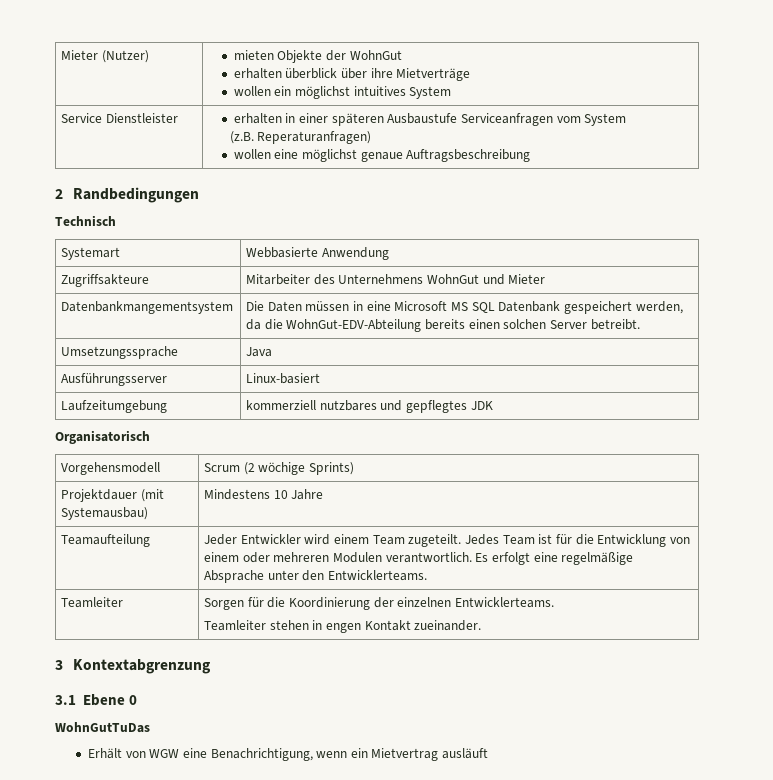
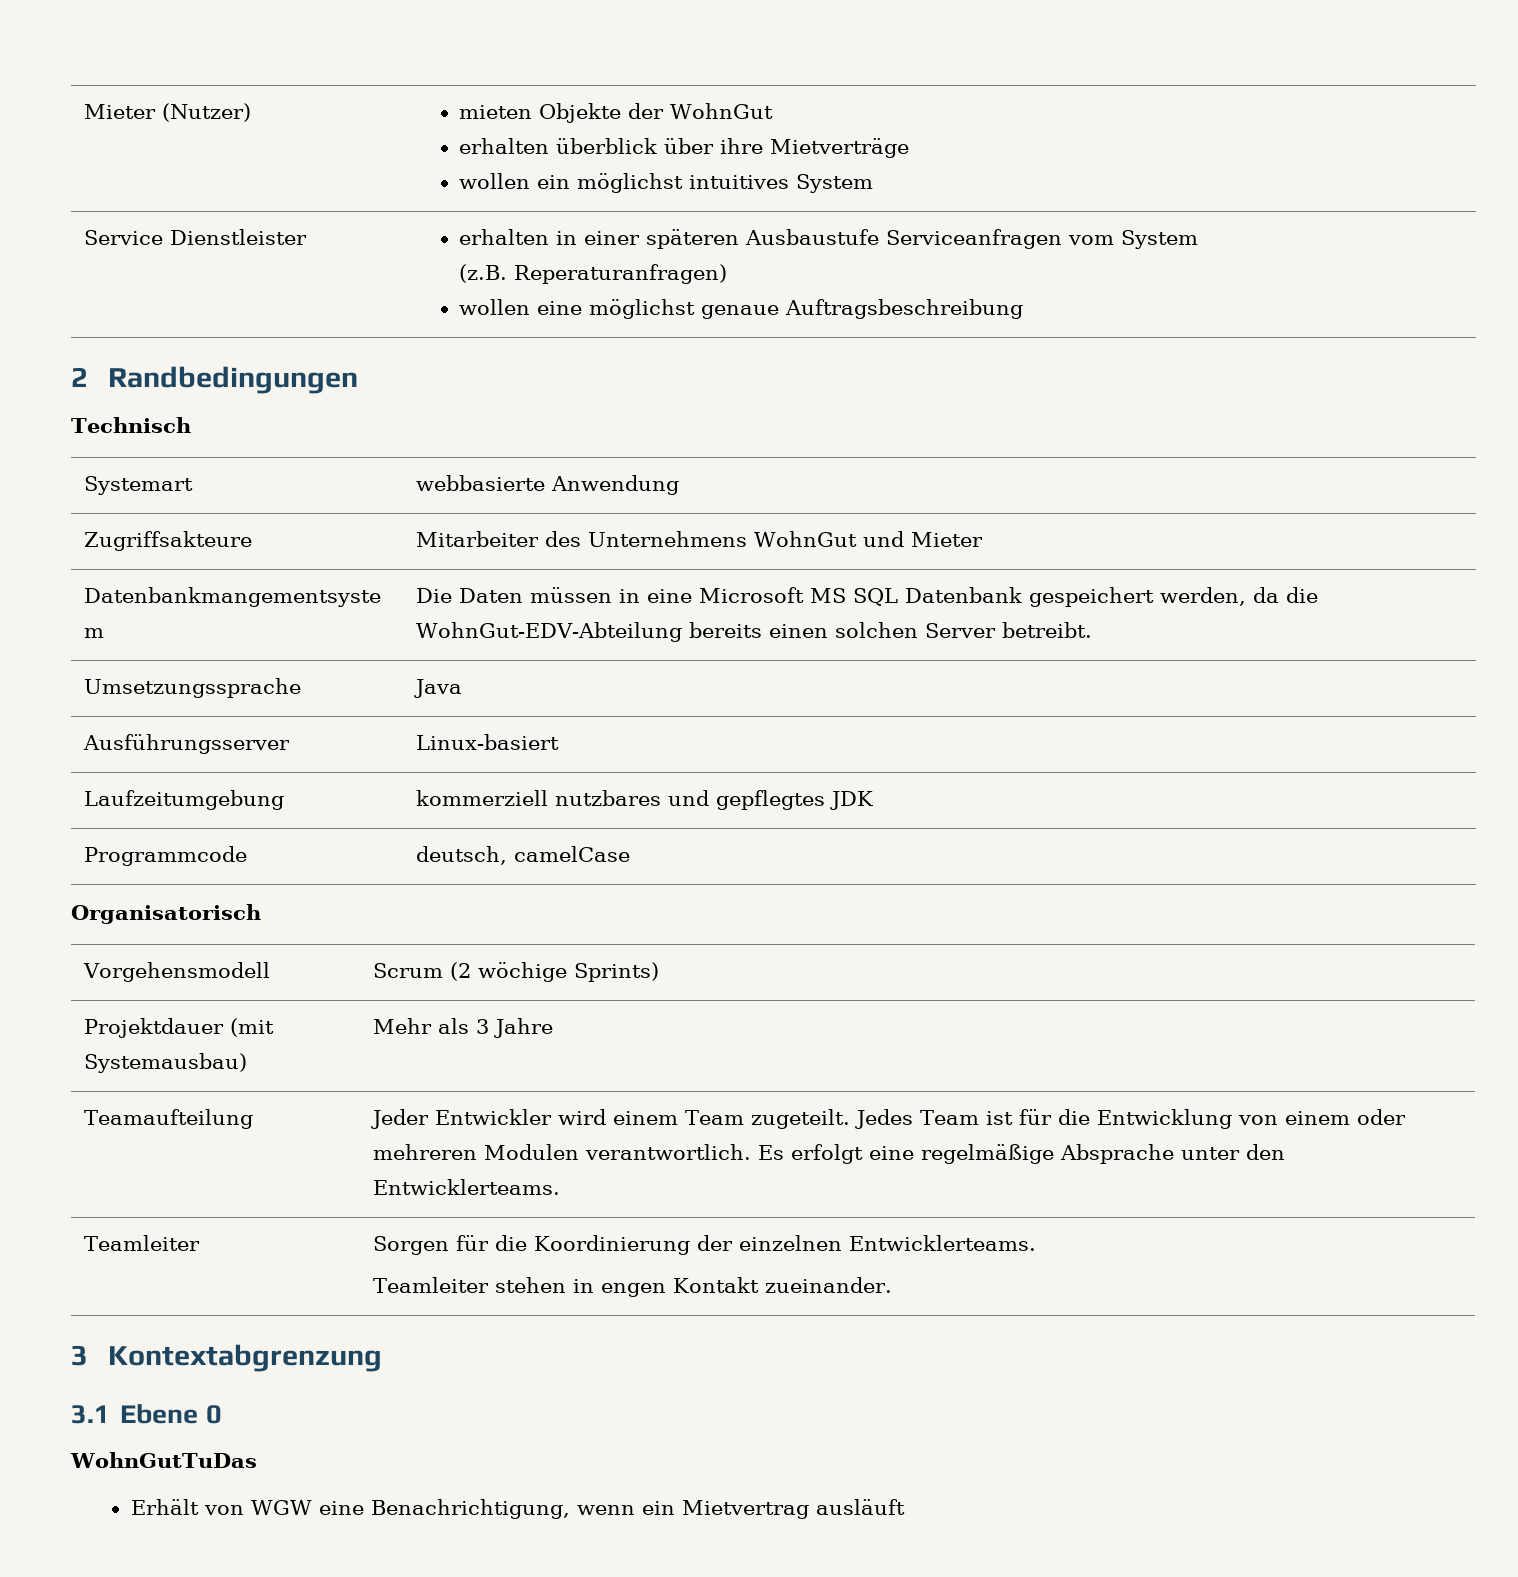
- Systemart | Webbasierte Anwendung
+ Systemart | webbasierte Anwendung
+ Programmcode | deutsch, camelCase
- Projektdauer (mit Systemausbau) | Mindestens 10 Jahre
+ Projektdauer (mit Systemausbau) | Mehr als 3 Jahre

